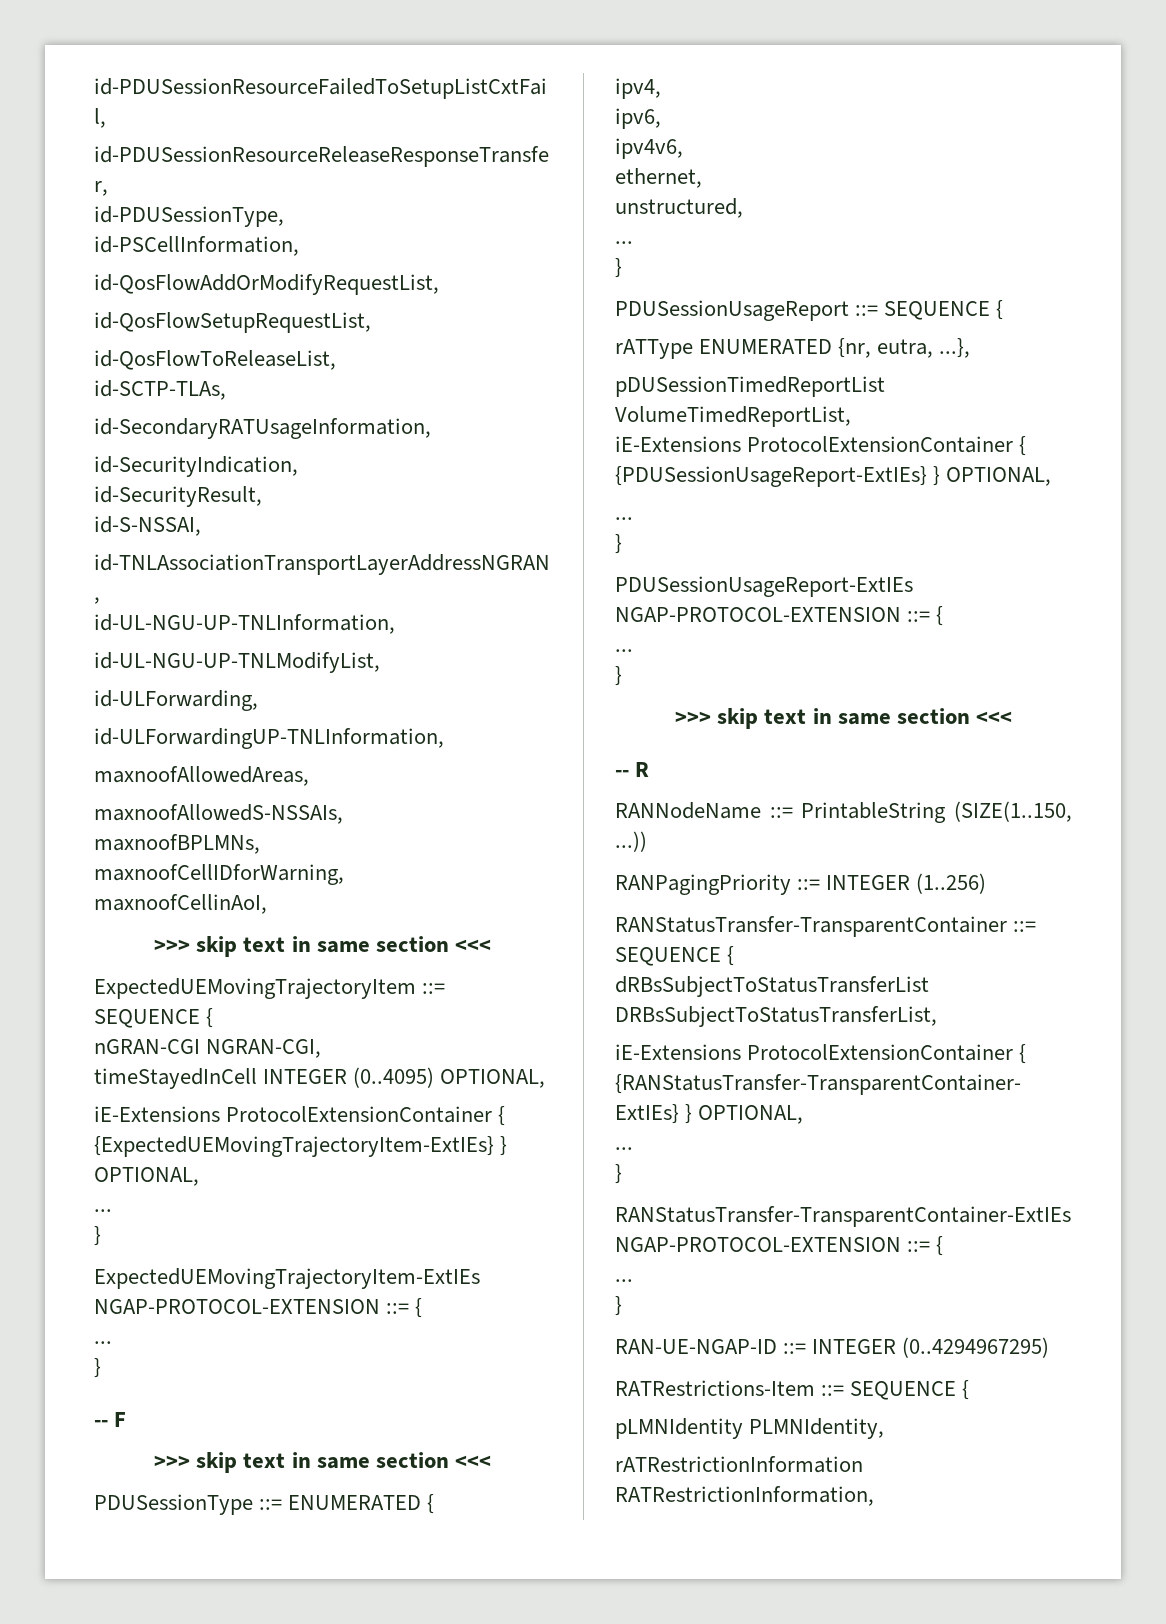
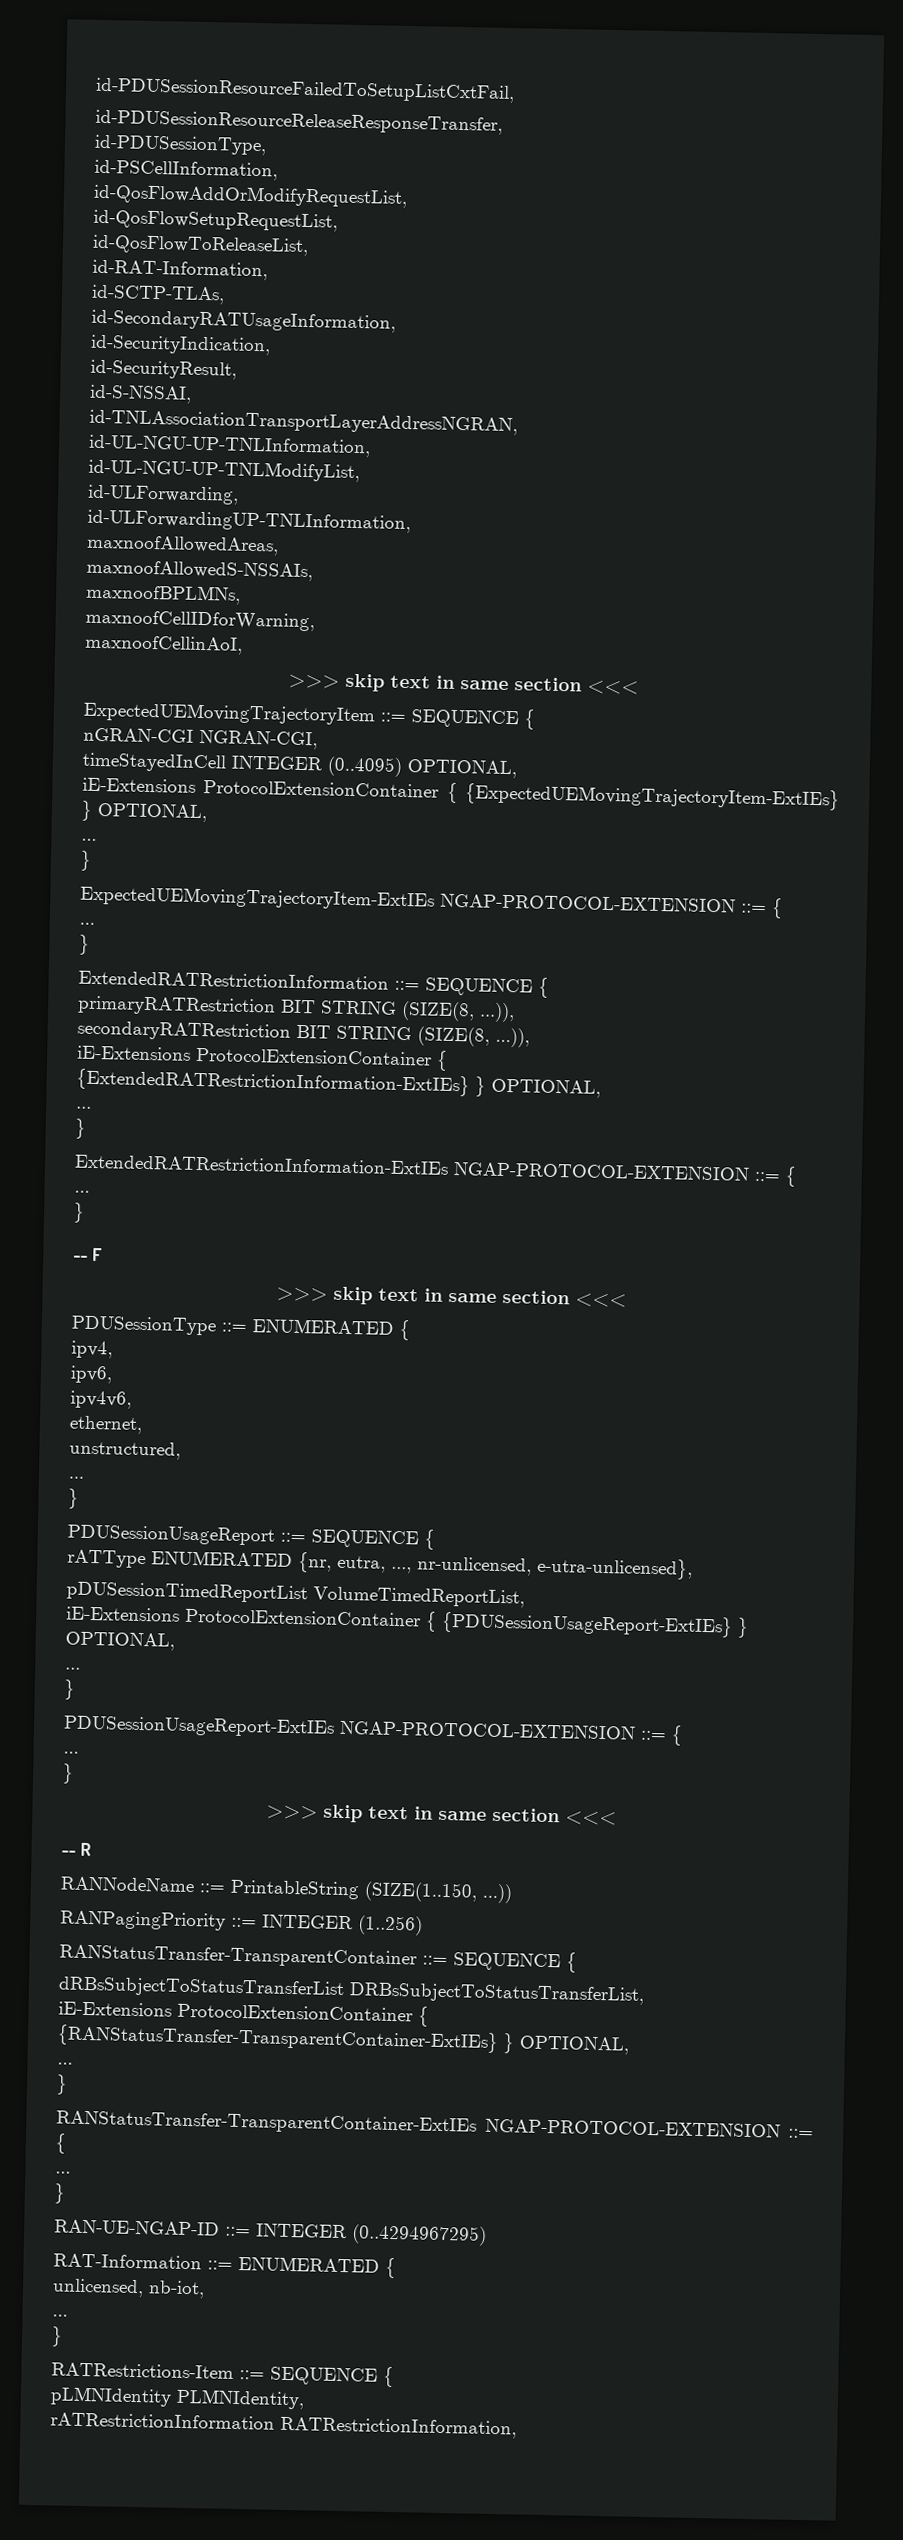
+ id-RAT-Information,
+ ExtendedRATRestrictionInformation ::= SEQUENCE {
+ primaryRATRestriction BIT STRING (SIZE(8, ...)),
+ secondaryRATRestriction BIT STRING (SIZE(8, ...)),
+ iE-Extensions ProtocolExtensionContainer { {ExtendedRATRestrictionInformation-ExtIEs} } OPTIONAL,
+ ...
+ }
+ ExtendedRATRestrictionInformation-ExtIEs NGAP-PROTOCOL-EXTENSION ::= {
+ ...
+ }
- rATType ENUMERATED {nr, eutra, ...},
+ rATType ENUMERATED {nr, eutra, ..., nr-unlicensed, e-utra-unlicensed},
+ RAT-Information ::= ENUMERATED {
+ unlicensed, nb-iot,
+ ...
+ }

